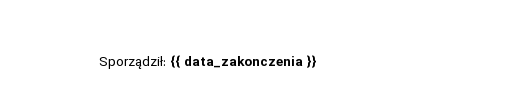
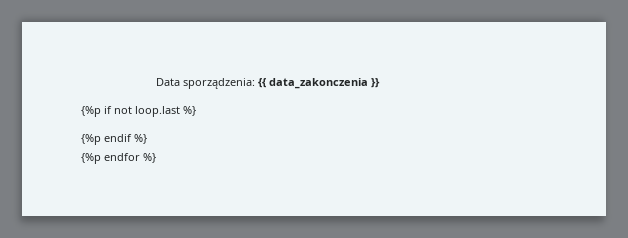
- Sporządził: {{ data_zakonczenia }}
+ Data sporządzenia: {{ data_zakonczenia }}
+ {%p if not loop.last %}
+ {%p endif %}
+ {%p endfor %}

